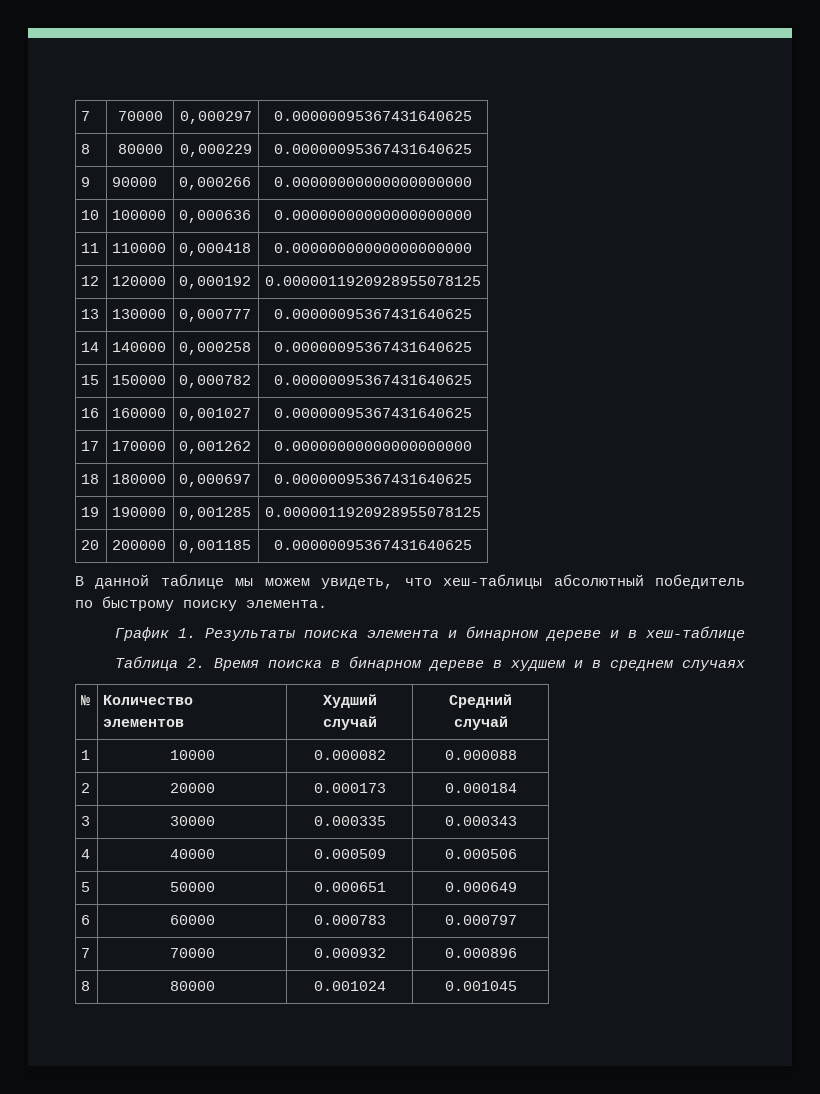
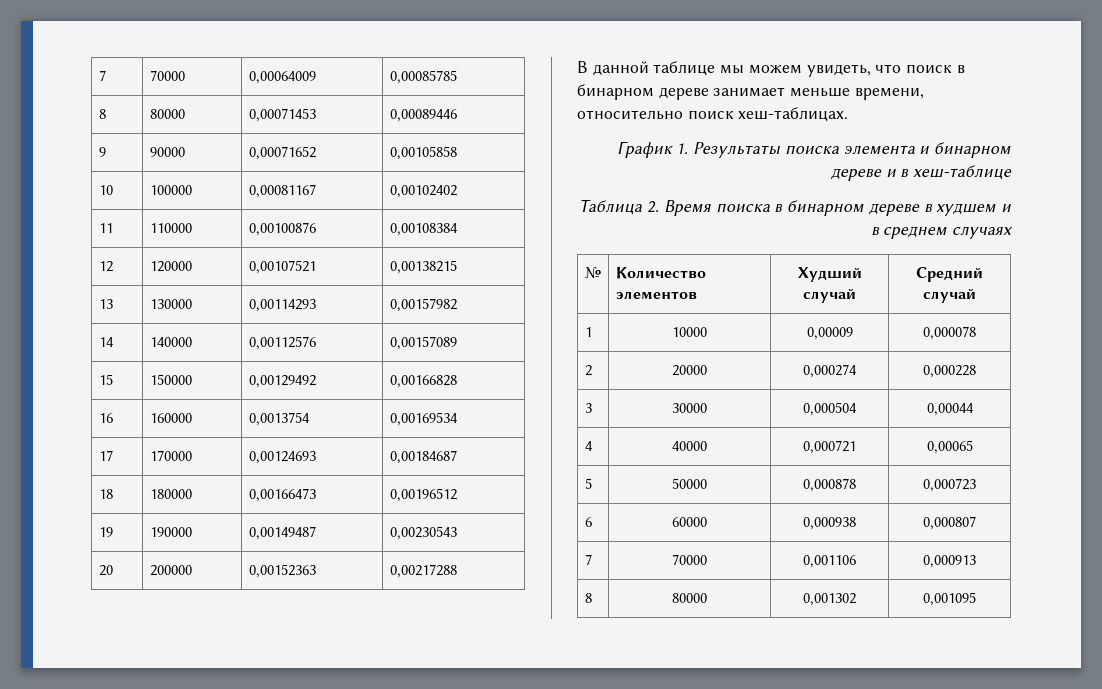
- 7 | 70000 | 0,000297 | 0.00000095367431640625
- 8 | 80000 | 0,000229 | 0.00000095367431640625
+ 7 | 70000 | 0,00064009 | 0,00085785
+ 8 | 80000 | 0,00071453 | 0,00089446
- 9 | 90000 | 0,000266 | 0.00000000000000000000
+ 9 | 90000 | 0,00071652 | 0,00105858
- 10 | 100000 | 0,000636 | 0.00000000000000000000
+ 10 | 100000 | 0,00081167 | 0,00102402
- 11 | 110000 | 0,000418 | 0.00000000000000000000
+ 11 | 110000 | 0,00100876 | 0,00108384
- 12 | 120000 | 0,000192 | 0.0000011920928955078125
+ 12 | 120000 | 0,00107521 | 0,00138215
- 13 | 130000 | 0,000777 | 0.00000095367431640625
+ 13 | 130000 | 0,00114293 | 0,00157982
- 14 | 140000 | 0,000258 | 0.00000095367431640625
+ 14 | 140000 | 0,00112576 | 0,00157089
- 15 | 150000 | 0,000782 | 0.00000095367431640625
+ 15 | 150000 | 0,00129492 | 0,00166828
- 16 | 160000 | 0,001027 | 0.00000095367431640625
+ 16 | 160000 | 0,0013754 | 0,00169534
- 17 | 170000 | 0,001262 | 0.00000000000000000000
+ 17 | 170000 | 0,00124693 | 0,00184687
- 18 | 180000 | 0,000697 | 0.00000095367431640625
+ 18 | 180000 | 0,00166473 | 0,00196512
- 19 | 190000 | 0,001285 | 0.0000011920928955078125
+ 19 | 190000 | 0,00149487 | 0,00230543
- 20 | 200000 | 0,001185 | 0.00000095367431640625
+ 20 | 200000 | 0,00152363 | 0,00217288
- В данной таблице мы можем увидеть, что хеш-таблицы абсолютный победитель по быстрому поиску элемента.
+ В данной таблице мы можем увидеть, что поиск в бинарном дереве занимает меньше времени, относительно поиск хеш-таблицах.
- 1 | 10000 | 0.000082 | 0.000088
+ 1 | 10000 | 0,00009 | 0,000078
- 2 | 20000 | 0.000173 | 0.000184
+ 2 | 20000 | 0,000274 | 0,000228
- 3 | 30000 | 0.000335 | 0.000343
+ 3 | 30000 | 0,000504 | 0,00044
- 4 | 40000 | 0.000509 | 0.000506
+ 4 | 40000 | 0,000721 | 0,00065
- 5 | 50000 | 0.000651 | 0.000649
+ 5 | 50000 | 0,000878 | 0,000723
- 6 | 60000 | 0.000783 | 0.000797
- 7 | 70000 | 0.000932 | 0.000896
- 8 | 80000 | 0.001024 | 0.001045
+ 6 | 60000 | 0,000938 | 0,000807
+ 7 | 70000 | 0,001106 | 0,000913
+ 8 | 80000 | 0,001302 | 0,001095

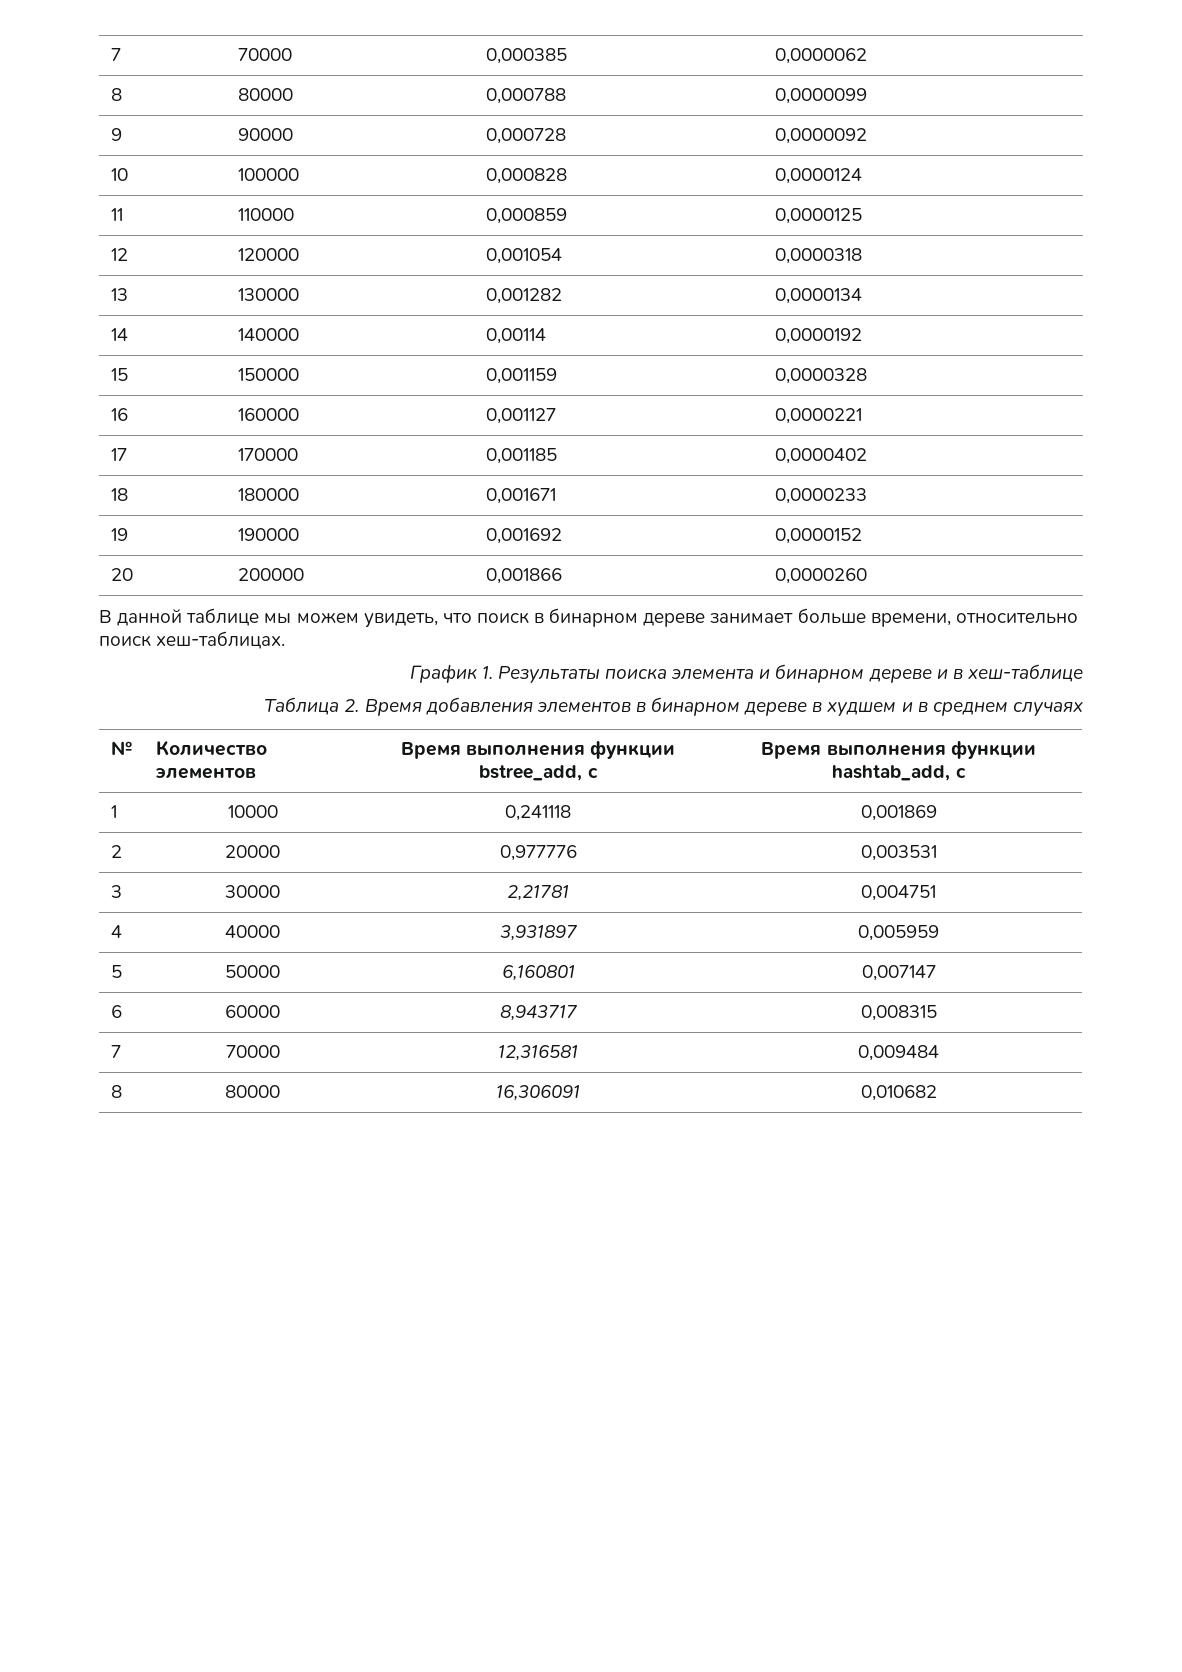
- 7 | 70000 | 0,00064009 | 0,00085785
- 8 | 80000 | 0,00071453 | 0,00089446
+ 7 | 70000 | 0,000385 | 0,0000062
+ 8 | 80000 | 0,000788 | 0,0000099
- 9 | 90000 | 0,00071652 | 0,00105858
+ 9 | 90000 | 0,000728 | 0,0000092
- 10 | 100000 | 0,00081167 | 0,00102402
+ 10 | 100000 | 0,000828 | 0,0000124
- 11 | 110000 | 0,00100876 | 0,00108384
+ 11 | 110000 | 0,000859 | 0,0000125
- 12 | 120000 | 0,00107521 | 0,00138215
+ 12 | 120000 | 0,001054 | 0,0000318
- 13 | 130000 | 0,00114293 | 0,00157982
+ 13 | 130000 | 0,001282 | 0,0000134
- 14 | 140000 | 0,00112576 | 0,00157089
+ 14 | 140000 | 0,00114 | 0,0000192
- 15 | 150000 | 0,00129492 | 0,00166828
+ 15 | 150000 | 0,001159 | 0,0000328
- 16 | 160000 | 0,0013754 | 0,00169534
+ 16 | 160000 | 0,001127 | 0,0000221
- 17 | 170000 | 0,00124693 | 0,00184687
+ 17 | 170000 | 0,001185 | 0,0000402
- 18 | 180000 | 0,00166473 | 0,00196512
+ 18 | 180000 | 0,001671 | 0,0000233
- 19 | 190000 | 0,00149487 | 0,00230543
+ 19 | 190000 | 0,001692 | 0,0000152
- 20 | 200000 | 0,00152363 | 0,00217288
+ 20 | 200000 | 0,001866 | 0,0000260
- В данной таблице мы можем увидеть, что поиск в бинарном дереве занимает меньше времени, относительно поиск хеш-таблицах.
+ В данной таблице мы можем увидеть, что поиск в бинарном дереве занимает больше времени, относительно поиск хеш-таблицах.
- Таблица 2. Время поиска в бинарном дереве в худшем и в среднем случаях
+ Таблица 2. Время добавления элементов в бинарном дереве в худшем и в среднем случаях
- № | Количество элементов | Худший случай | Средний случай
+ № | Количество элементов | Время выполнения функции bstree_add, c | Время выполнения функции hashtab_add, c
- 1 | 10000 | 0,00009 | 0,000078
+ 1 | 10000 | 0,241118 | 0,001869
- 2 | 20000 | 0,000274 | 0,000228
+ 2 | 20000 | 0,977776 | 0,003531
- 3 | 30000 | 0,000504 | 0,00044
+ 3 | 30000 | 2,21781 | 0,004751
- 4 | 40000 | 0,000721 | 0,00065
+ 4 | 40000 | 3,931897 | 0,005959
- 5 | 50000 | 0,000878 | 0,000723
+ 5 | 50000 | 6,160801 | 0,007147
- 6 | 60000 | 0,000938 | 0,000807
- 7 | 70000 | 0,001106 | 0,000913
- 8 | 80000 | 0,001302 | 0,001095
+ 6 | 60000 | 8,943717 | 0,008315
+ 7 | 70000 | 12,316581 | 0,009484
+ 8 | 80000 | 16,306091 | 0,010682

